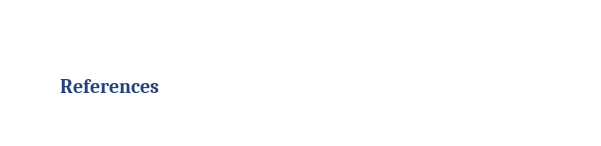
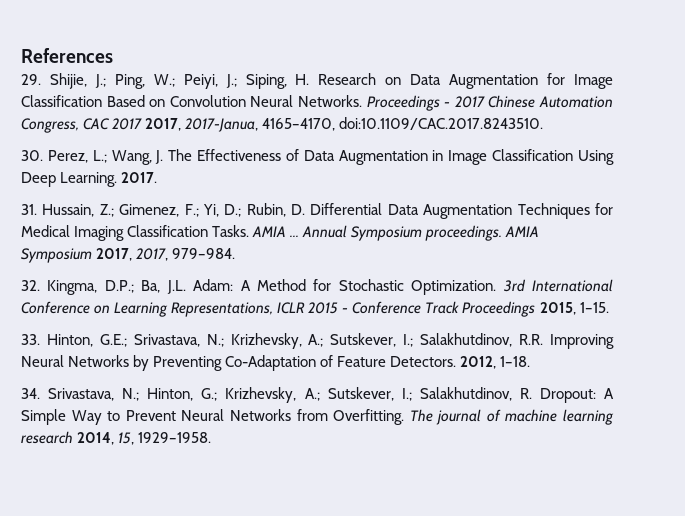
+ 29. Shijie, J.; Ping, W.; Peiyi, J.; Siping, H. Research on Data Augmentation for Image Classification Based on Convolution Neural Networks. Proceedings - 2017 Chinese Automation Congress, CAC 2017 2017, 2017-Janua, 4165–4170, doi:10.1109/CAC.2017.8243510.
+ 30. Perez, L.; Wang, J. The Effectiveness of Data Augmentation in Image Classification Using Deep Learning. 2017.
+ 31. Hussain, Z.; Gimenez, F.; Yi, D.; Rubin, D. Differential Data Augmentation Techniques for Medical Imaging Classification Tasks. AMIA ... Annual Symposium proceedings. AMIA Symposium 2017, 2017, 979–984.
+ 32. Kingma, D.P.; Ba, J.L. Adam: A Method for Stochastic Optimization. 3rd International Conference on Learning Representations, ICLR 2015 - Conference Track Proceedings 2015, 1–15.
+ 33. Hinton, G.E.; Srivastava, N.; Krizhevsky, A.; Sutskever, I.; Salakhutdinov, R.R. Improving Neural Networks by Preventing Co-Adaptation of Feature Detectors. 2012, 1–18.
+ 34. Srivastava, N.; Hinton, G.; Krizhevsky, A.; Sutskever, I.; Salakhutdinov, R. Dropout: A Simple Way to Prevent Neural Networks from Overfitting. The journal of machine learning research 2014, 15, 1929–1958.

